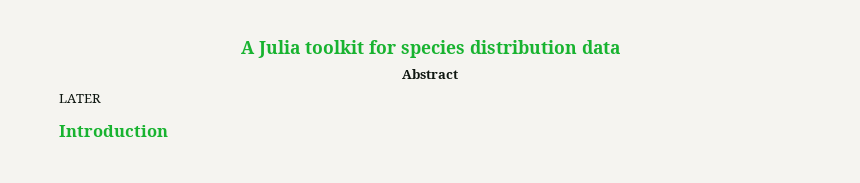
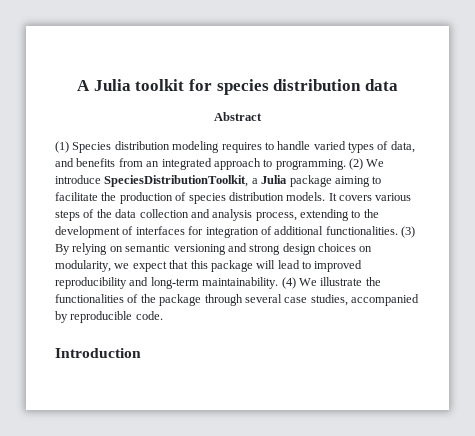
- LATER
+ (1) Species distribution modeling requires to handle varied types of data, and benefits from an integrated approach to programming. (2) We introduce SpeciesDistributionToolkit, a Julia package aiming to facilitate the production of species distribution models. It covers various steps of the data collection and analysis process, extending to the development of interfaces for integration of additional functionalities. (3) By relying on semantic versioning and strong design choices on modularity, we expect that this package will lead to improved reproducibility and long-term maintainability. (4) We illustrate the functionalities of the package through several case studies, accompanied by reproducible code.

